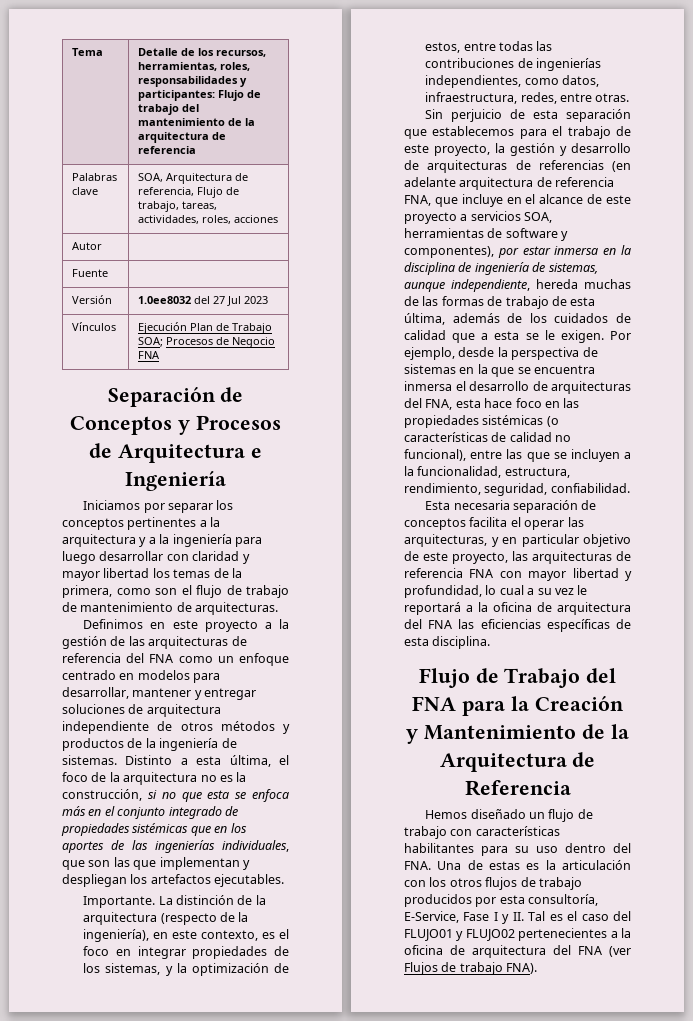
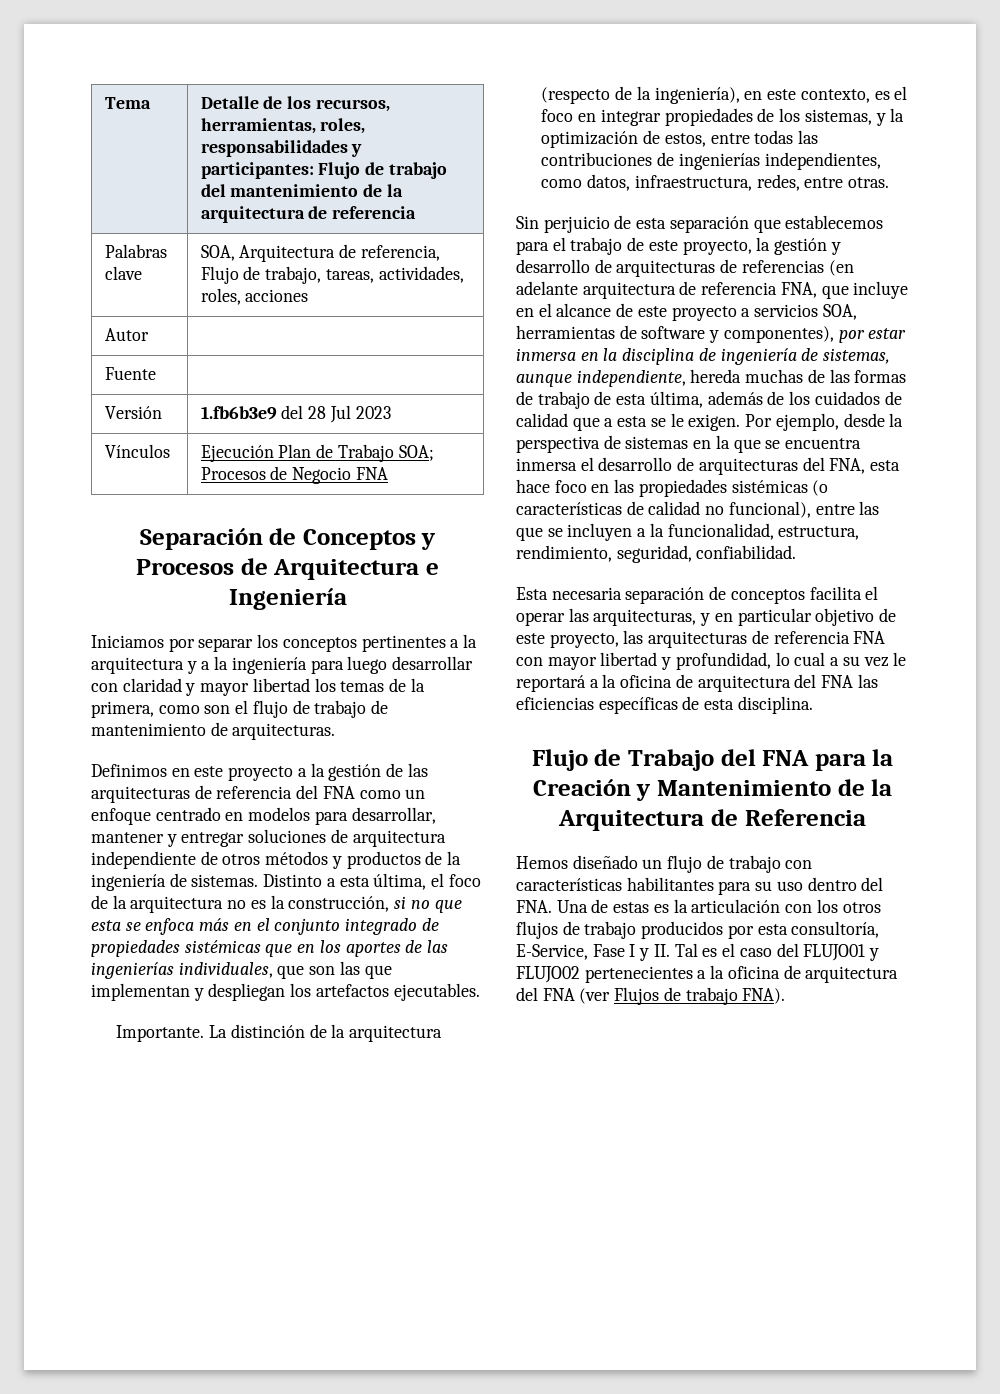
- Versión | 1.0ee8032 del 27 Jul 2023
+ Versión | 1.fb6b3e9 del 28 Jul 2023

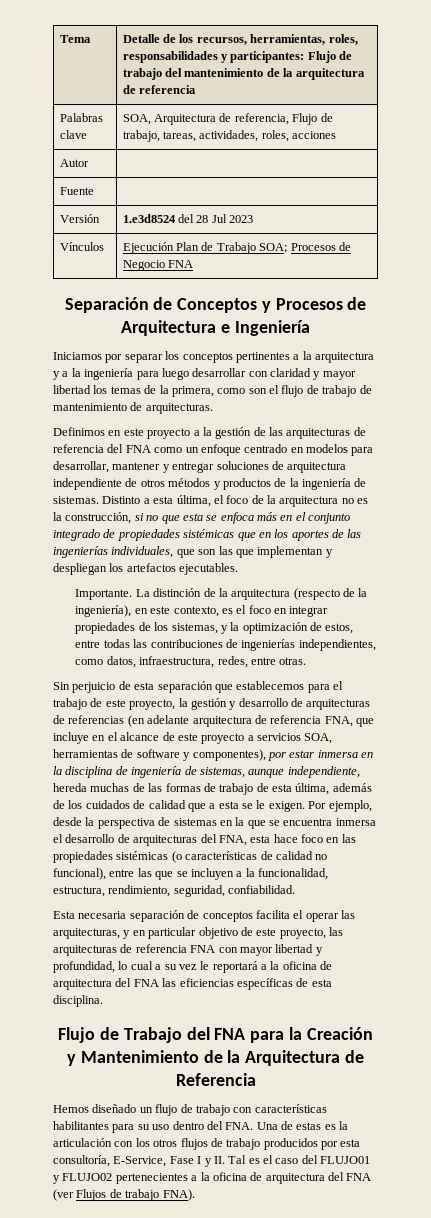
- Versión | 1.fb6b3e9 del 28 Jul 2023
+ Versión | 1.e3d8524 del 28 Jul 2023

